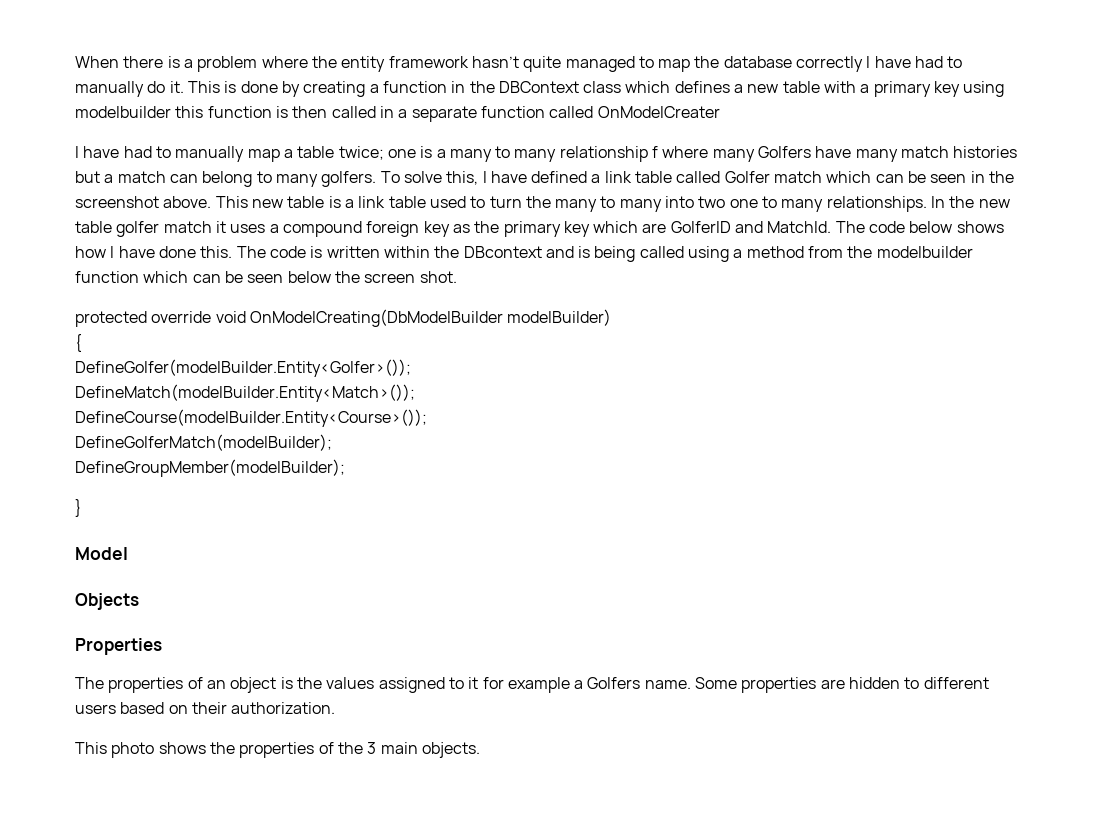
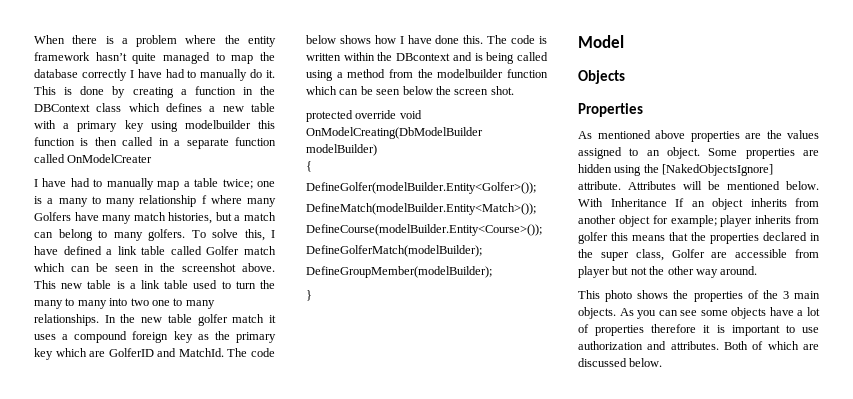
- I have had to manually map a table twice; one is a many to many relationship f where many Golfers have many match histories but a match can belong to many golfers.
+ I have had to manually map a table twice; one is a many to many relationship f where many Golfers have many match histories, but a match can belong to many golfers.
- The properties of an object is the values assigned to it for example a Golfers name. Some properties are hidden to different users based on their authorization.
+ As mentioned above properties are the values assigned to an object. Some properties are hidden using the [NakedObjectsIgnore] attribute. Attributes will be mentioned below. With Inheritance If an object inherits from another object for example; player inherits from golfer this means that the properties declared in the super class, Golfer are accessible from player but not the other way around.
+ As you can see some objects have a lot of properties therefore it is important to use authorization and attributes. Both of which are discussed below.

